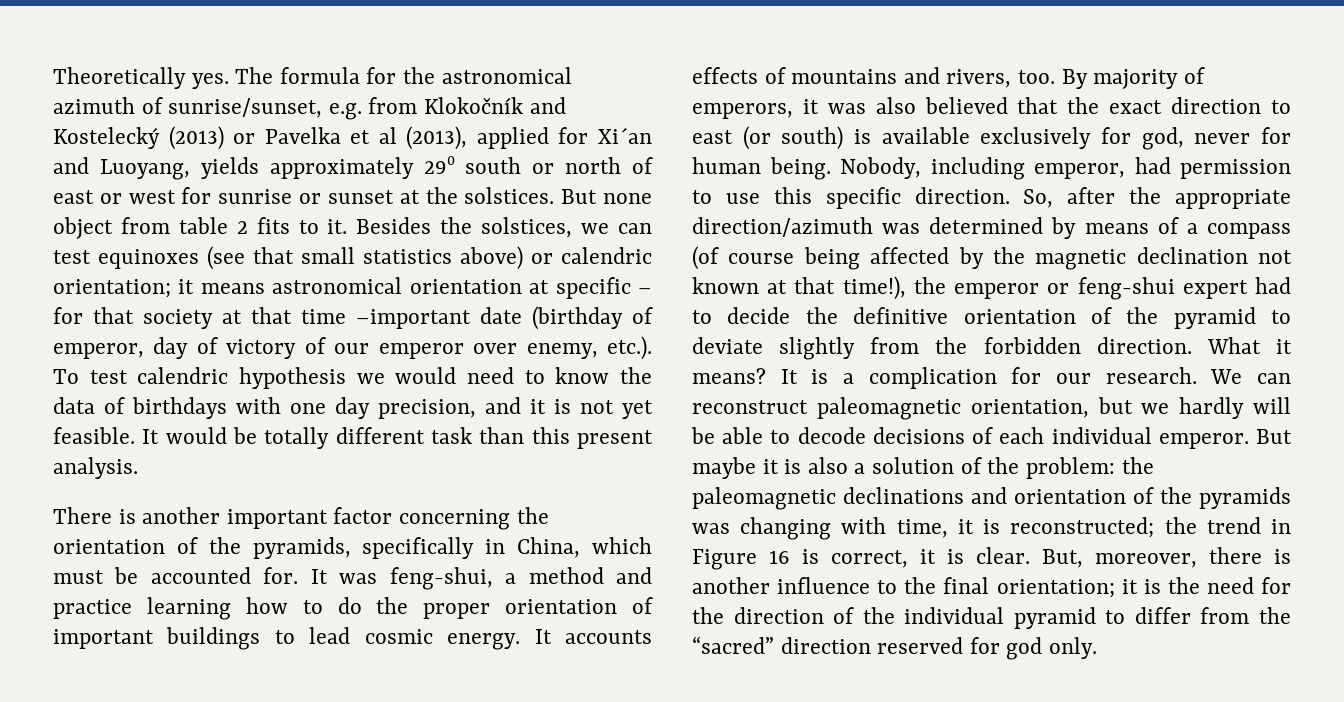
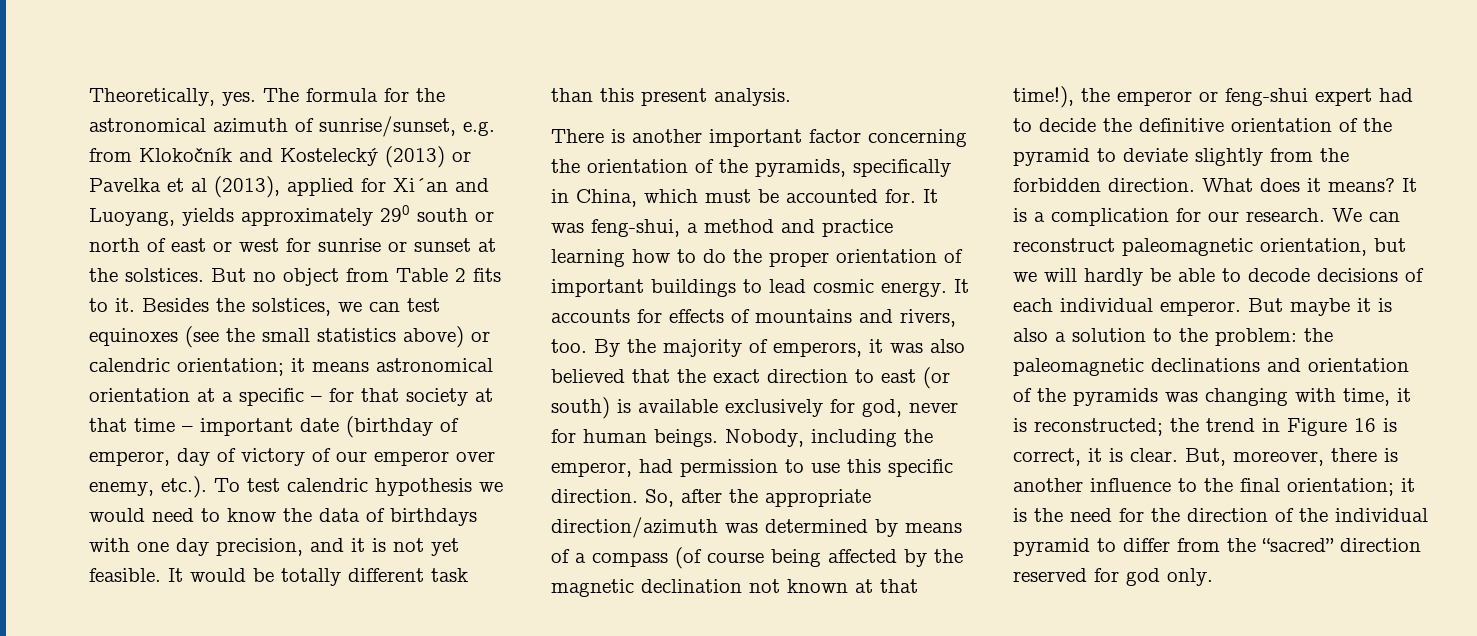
- Theoretically yes.
+ Theoretically, yes.
- But none object from table 2 fits to it.
+ But no object from Table 2 fits to it.
- Besides the solstices, we can test equinoxes (see that small statistics above) or calendric orientation;
+ Besides the solstices, we can test equinoxes (see the small statistics above) or calendric orientation;
- it means astronomical orientation at specific – for that society at that time –important date (birthday of emperor, day of victory of our emperor over enemy, etc.). To test calendric hypothesis we would need to know the data of birthdays with one day precision, and it is not yet feasible.
+ it means astronomical orientation at a specific – for that society at that time – important date (birthday of emperor, day of victory of our emperor over enemy, etc.). To test calendric hypothesis we would need to know the data of birthdays with one day precision, and it is not yet feasible.
- It accounts effects of mountains and rivers, too.
+ It accounts for effects of mountains and rivers, too.
- By majority of emperors, it was also believed that the exact direction to east (or south) is available exclusively for god, never for human being.
+ By the majority of emperors, it was also believed that the exact direction to east (or south) is available exclusively for god, never for human beings.
- Nobody, including emperor, had permission to use this specific direction.
+ Nobody, including the emperor, had permission to use this specific direction.
- What it means?
+ What does it means?
- We can reconstruct paleomagnetic orientation, but we hardly will be able to decode decisions of each individual emperor.
+ We can reconstruct paleomagnetic orientation, but we will hardly be able to decode decisions of each individual emperor.
- But maybe it is also a solution of the problem: the paleomagnetic declinations and orientation of the pyramids was changing with time, it is reconstructed; the trend in Figure 16 is correct, it is clear.
+ But maybe it is also a solution to the problem: the paleomagnetic declinations and orientation of the pyramids was changing with time, it is reconstructed; the trend in Figure 16 is correct, it is clear.

